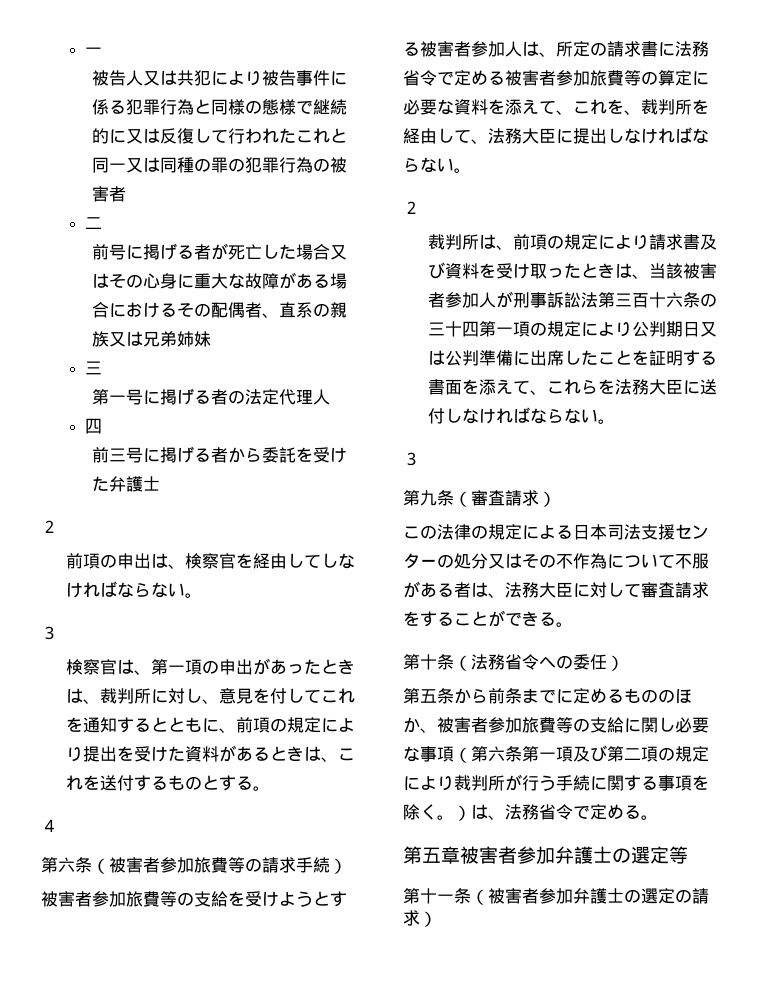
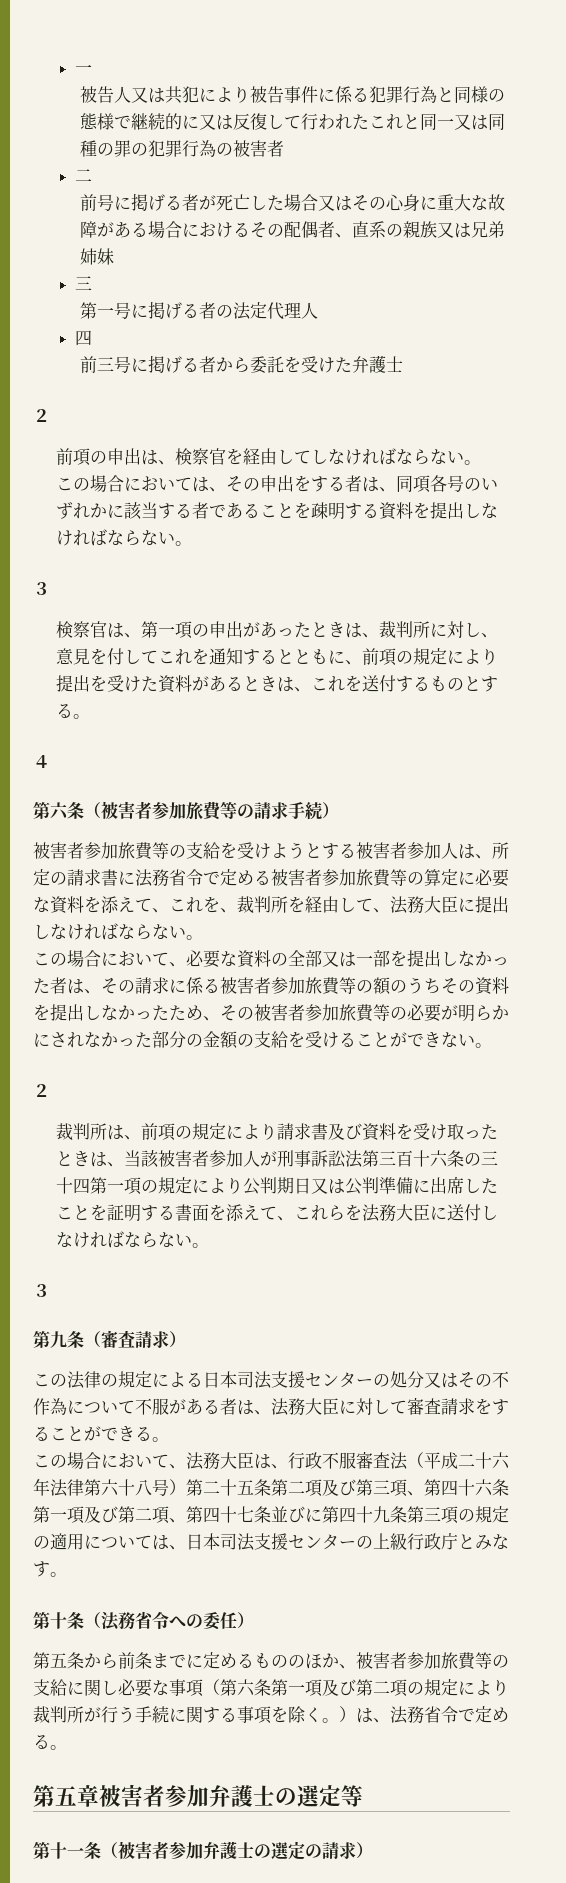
+ この場合においては、その申出をする者は、同項各号のいずれかに該当する者であることを疎明する資料を提出しなければならない。
+ この場合において、必要な資料の全部又は一部を提出しなかった者は、その請求に係る被害者参加旅費等の額のうちその資料を提出しなかったため、その被害者参加旅費等の必要が明らかにされなかった部分の金額の支給を受けることができない。
+ この場合において、法務大臣は、行政不服審査法（平成二十六年法律第六十八号）第二十五条第二項及び第三項、第四十六条第一項及び第二項、第四十七条並びに第四十九条第三項の規定の適用については、日本司法支援センターの上級行政庁とみなす。

